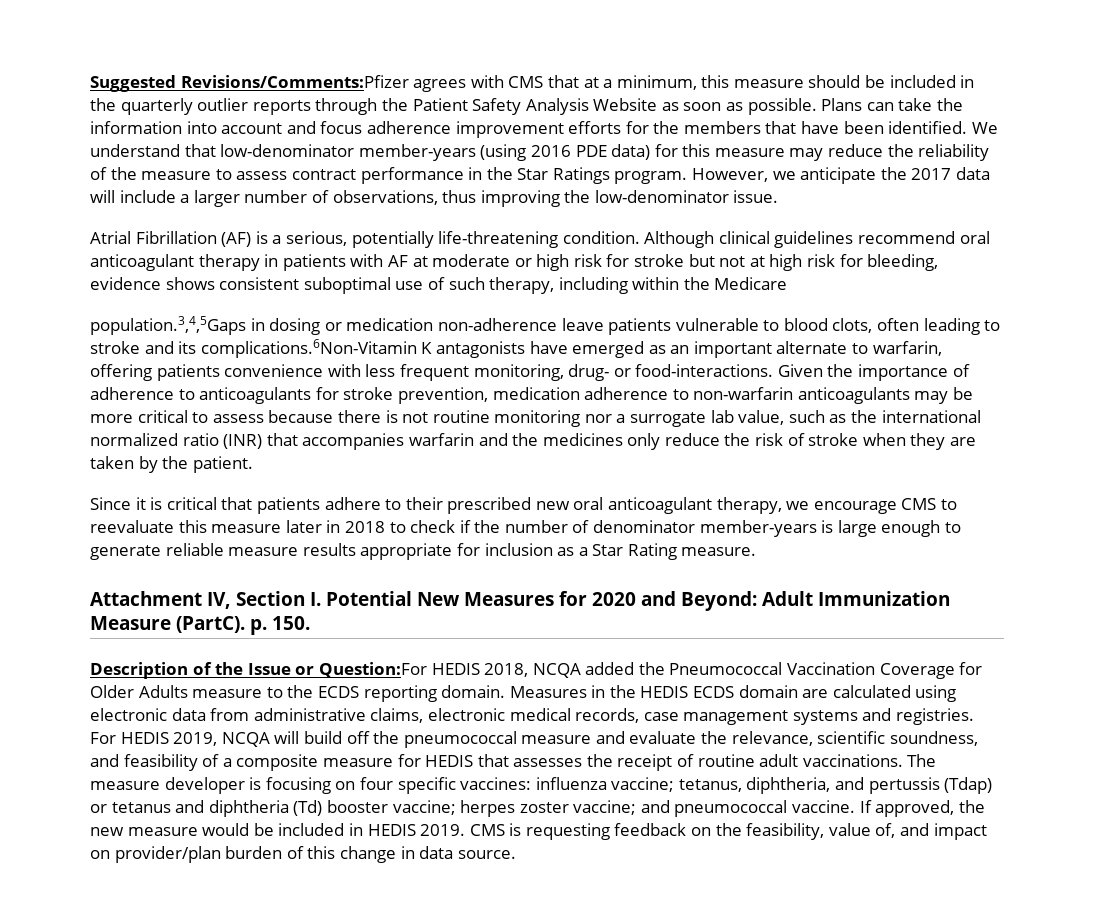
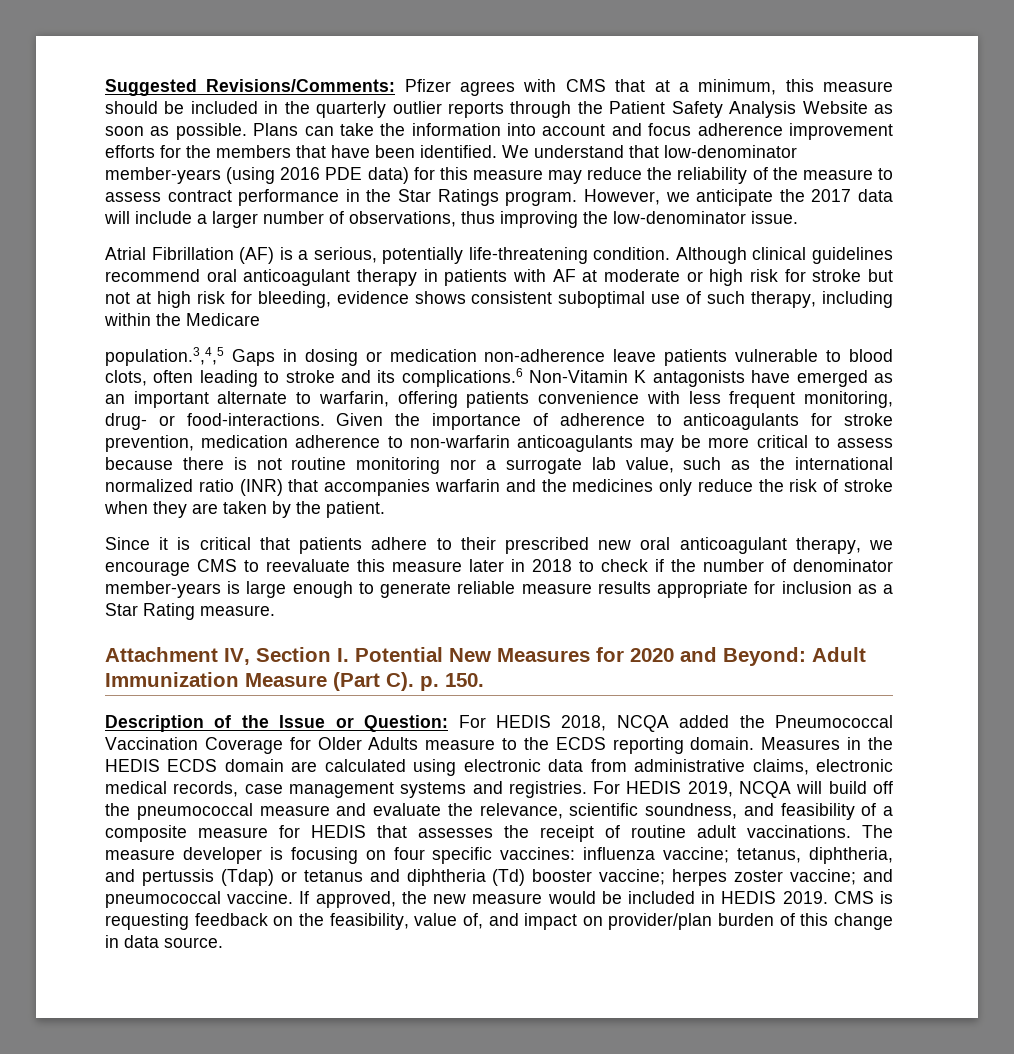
- Suggested Revisions/Comments:Pfizer agrees with CMS that at a minimum, this measure should be included in the quarterly outlier reports through the Patient Safety Analysis Website as soon as possible.
+ Suggested Revisions/Comments: Pfizer agrees with CMS that at a minimum, this measure should be included in the quarterly outlier reports through the Patient Safety Analysis Website as soon as possible.
- population.3,4,5Gaps in dosing or medication non-adherence leave patients vulnerable to blood clots, often leading to stroke and its complications.6Non-Vitamin K antagonists have emerged as an important alternate to warfarin, offering patients convenience with less frequent monitoring, drug- or food-interactions.
+ population.3,4,5 Gaps in dosing or medication non-adherence leave patients vulnerable to blood clots, often leading to stroke and its complications.6 Non-Vitamin K antagonists have emerged as an important alternate to warfarin, offering patients convenience with less frequent monitoring, drug- or food-interactions.
- Attachment IV, Section I. Potential New Measures for 2020 and Beyond: Adult Immunization Measure (PartC). p. 150.
+ Attachment IV, Section I. Potential New Measures for 2020 and Beyond: Adult Immunization Measure (Part C). p. 150.
- Description of the Issue or Question:For HEDIS 2018, NCQA added the Pneumococcal Vaccination Coverage for Older Adults measure to the ECDS reporting domain.
+ Description of the Issue or Question: For HEDIS 2018, NCQA added the Pneumococcal Vaccination Coverage for Older Adults measure to the ECDS reporting domain.

